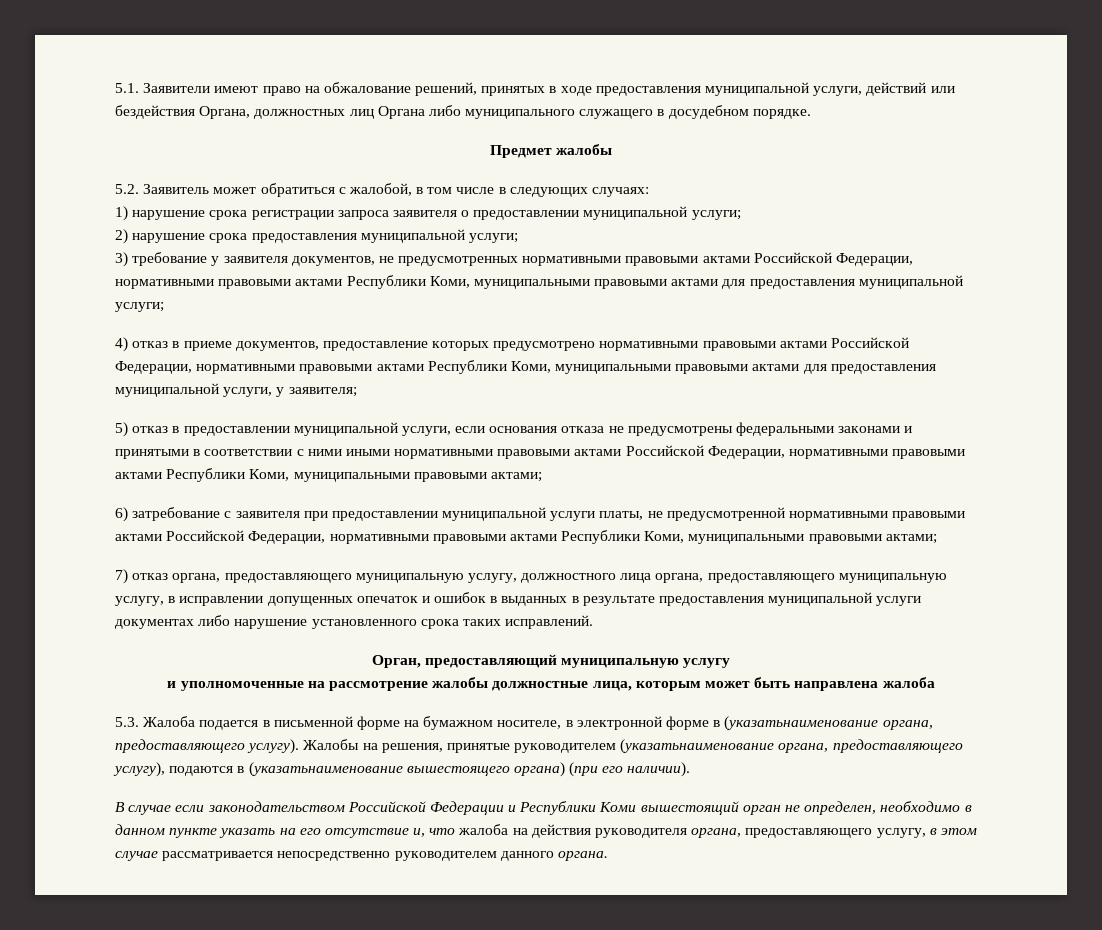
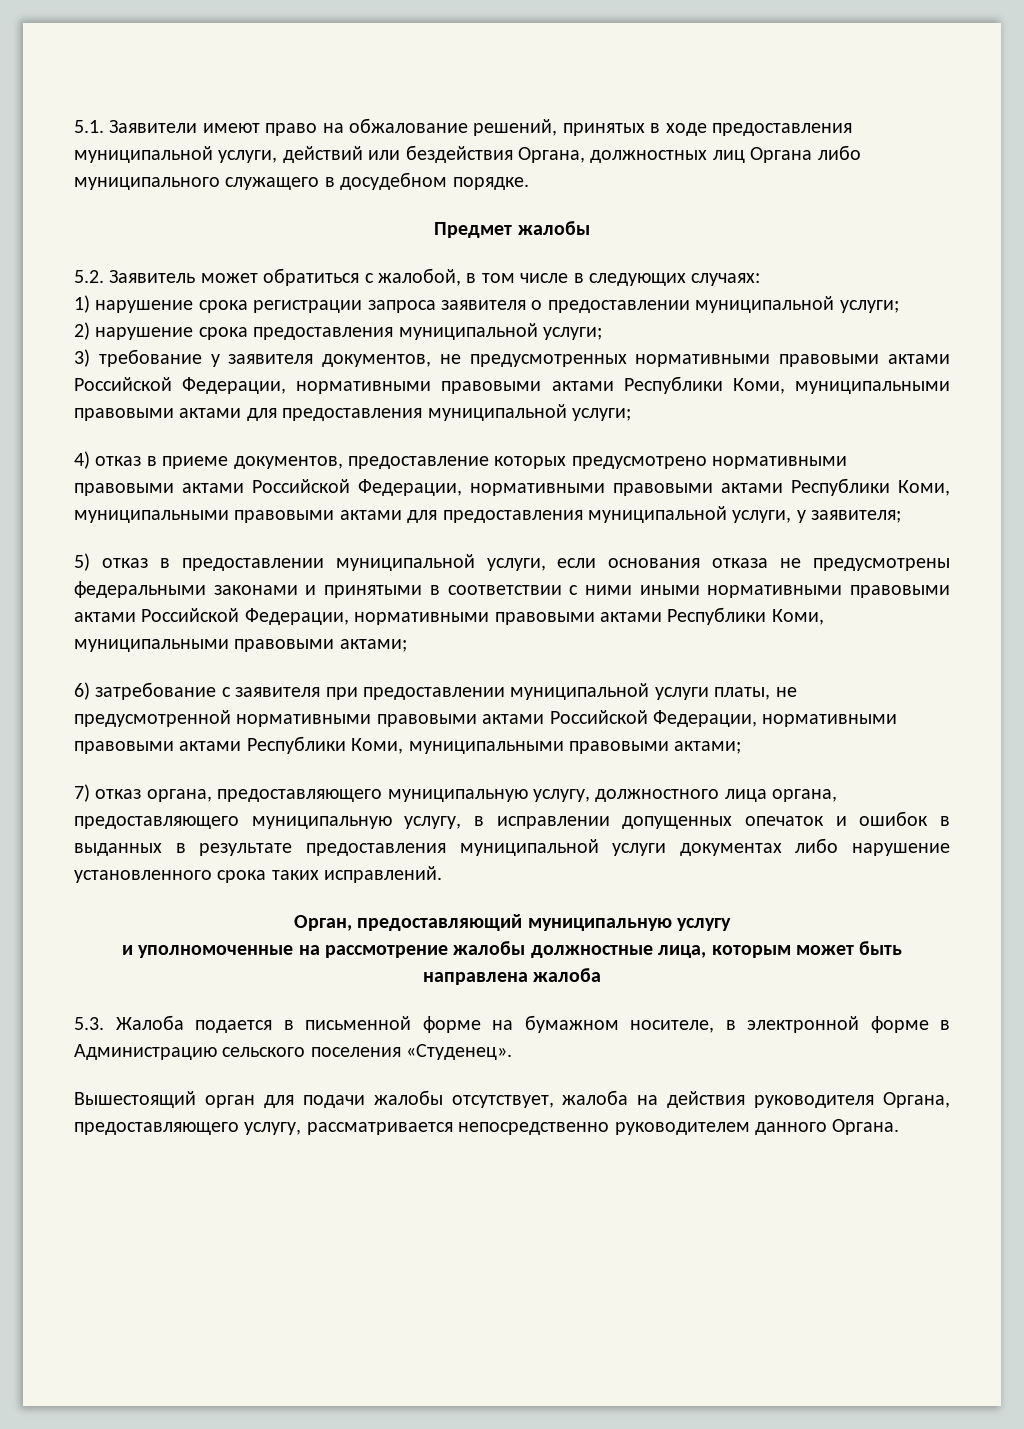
- 5.3. Жалоба подается в письменной форме на бумажном носителе, в электронной форме в (указатьнаименование органа, предоставляющего услугу). Жалобы на решения, принятые руководителем (указатьнаименование органа, предоставляющего услугу), подаются в (указатьнаименование вышестоящего органа) (при его наличии).
- В случае если законодательством Российской Федерации и Республики Коми вышестоящий орган не определен, необходимо в данном пункте указать на его отсутствие и, что жалоба на действия руководителя органа, предоставляющего услугу, в этом случае рассматривается непосредственно руководителем данного органа.
+ 5.3. Жалоба подается в письменной форме на бумажном носителе, в электронной форме в Администрацию сельского поселения «Студенец».
+ Вышестоящий орган для подачи жалобы отсутствует, жалоба на действия руководителя Органа, предоставляющего услугу, рассматривается непосредственно руководителем данного Органа.

